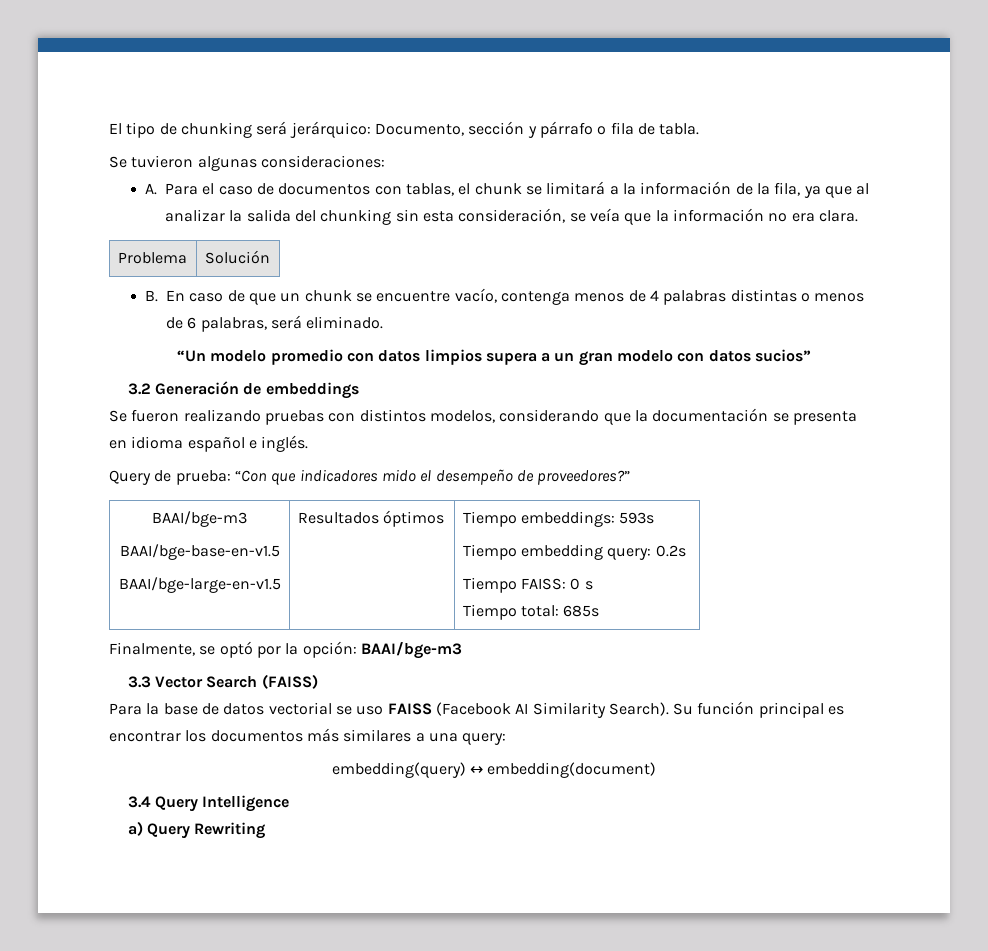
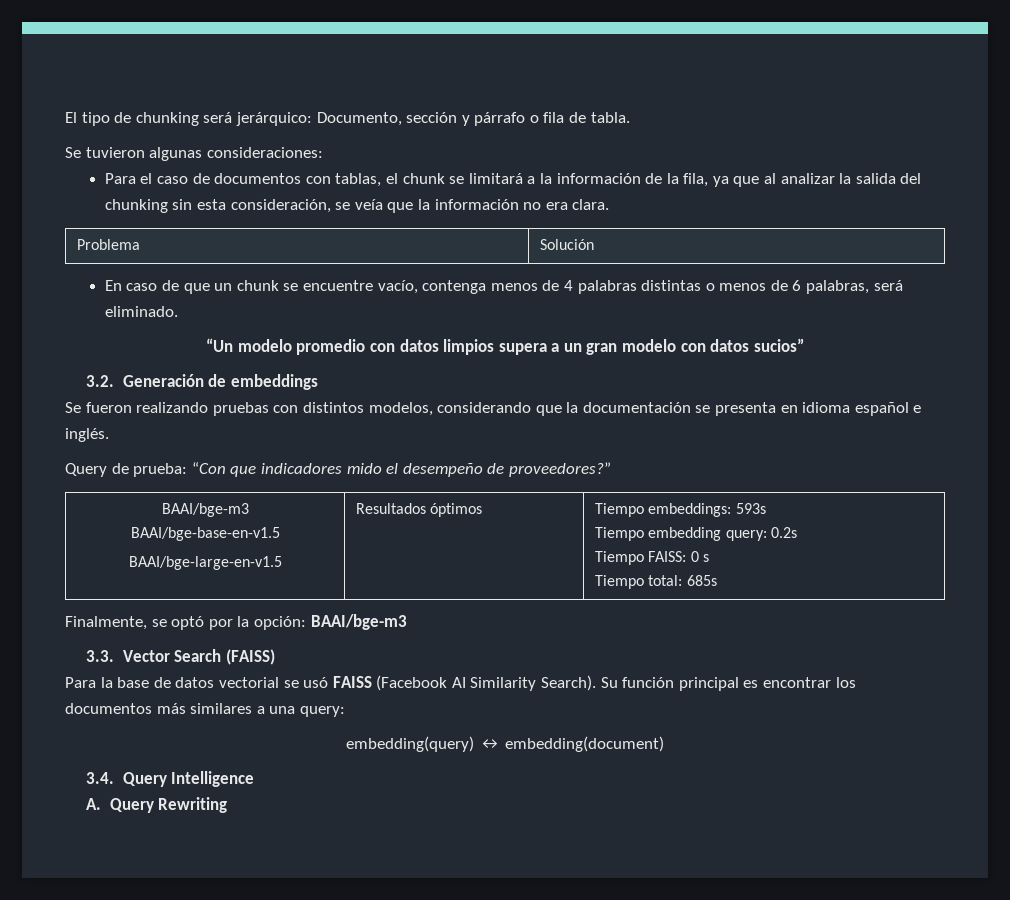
- A. Para el caso de documentos con tablas, el chunk se limitará a la información de la fila, ya que al analizar la salida del chunking sin esta consideración, se veía que la información no era clara.
+ Para el caso de documentos con tablas, el chunk se limitará a la información de la fila, ya que al analizar la salida del chunking sin esta consideración, se veía que la información no era clara.
- B. En caso de que un chunk se encuentre vacío, contenga menos de 4 palabras distintas o menos de 6 palabras, será eliminado.
+ En caso de que un chunk se encuentre vacío, contenga menos de 4 palabras distintas o menos de 6 palabras, será eliminado.
- 3.2 Generación de embeddings
+ 3.2. Generación de embeddings
- 3.3 Vector Search (FAISS)
+ 3.3. Vector Search (FAISS)
- Para la base de datos vectorial se uso FAISS (Facebook AI Similarity Search).
+ Para la base de datos vectorial se usó FAISS (Facebook AI Similarity Search).
- 3.4 Query Intelligence
+ 3.4. Query Intelligence
- a) Query Rewriting
+ A. Query Rewriting

